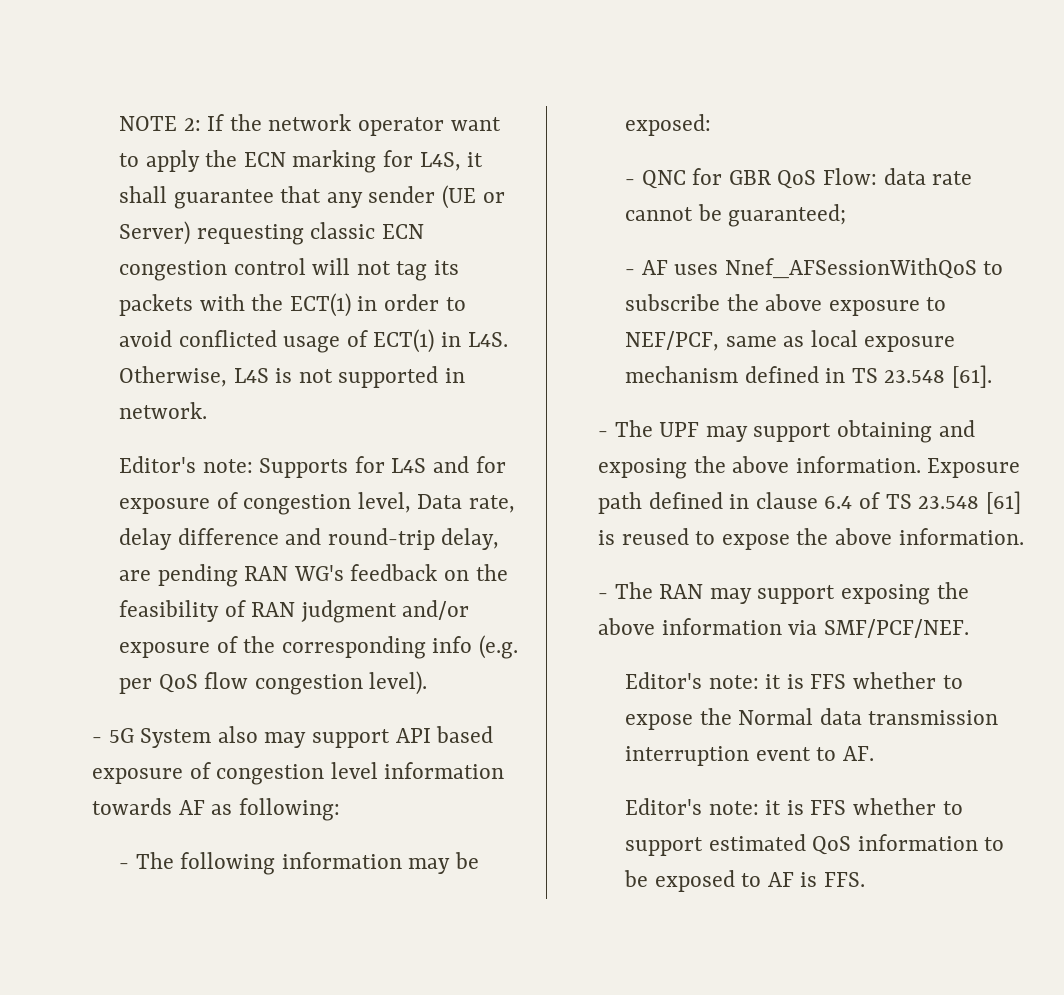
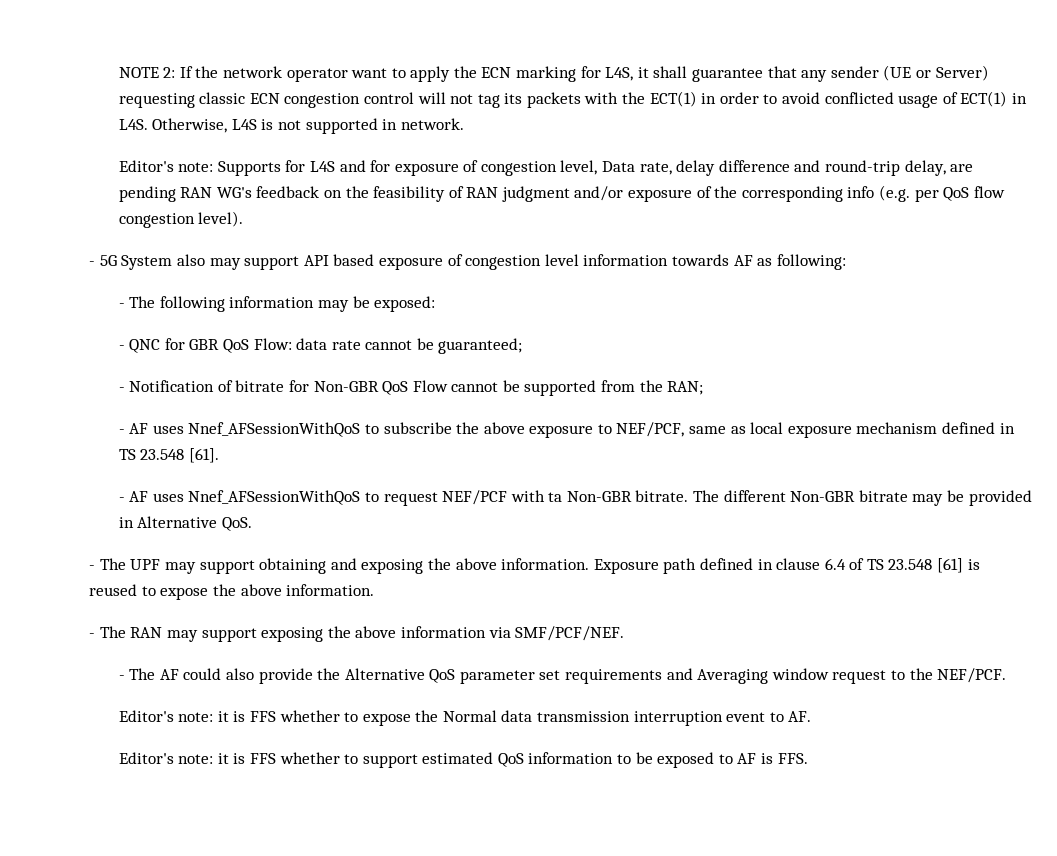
+ - Notification of bitrate for Non-GBR QoS Flow cannot be supported from the RAN;
+ - AF uses Nnef_AFSessionWithQoS to request NEF/PCF with ta Non-GBR bitrate. The different Non-GBR bitrate may be provided in Alternative QoS.
+ - The AF could also provide the Alternative QoS parameter set requirements and Averaging window request to the NEF/PCF.

